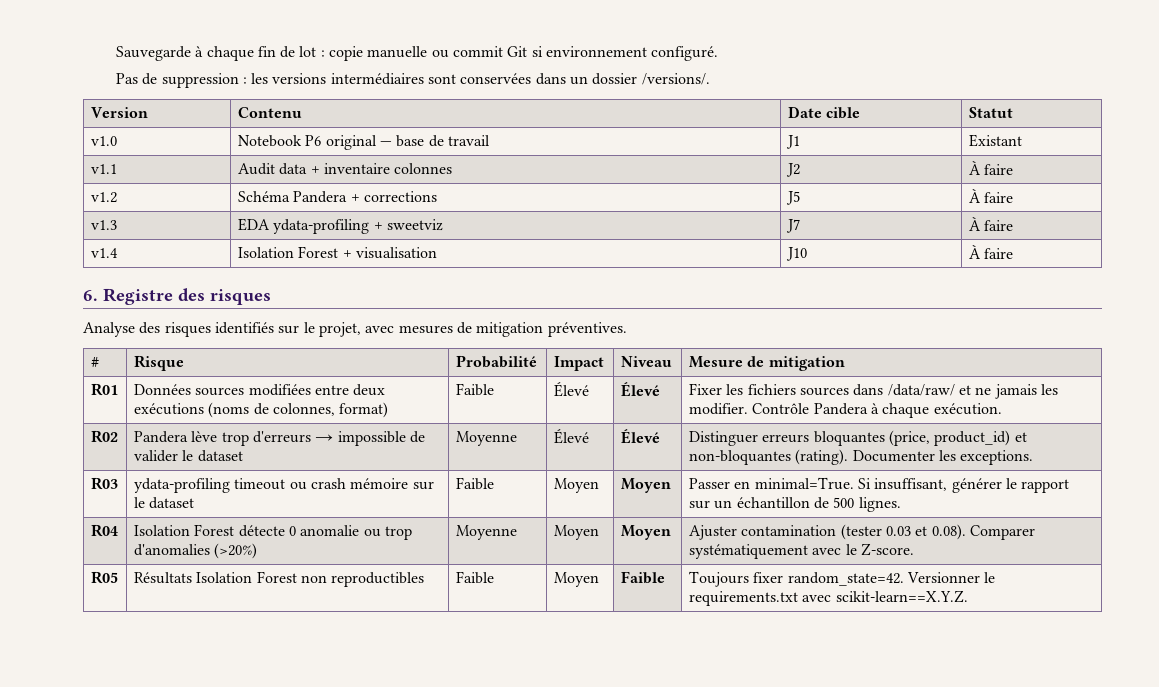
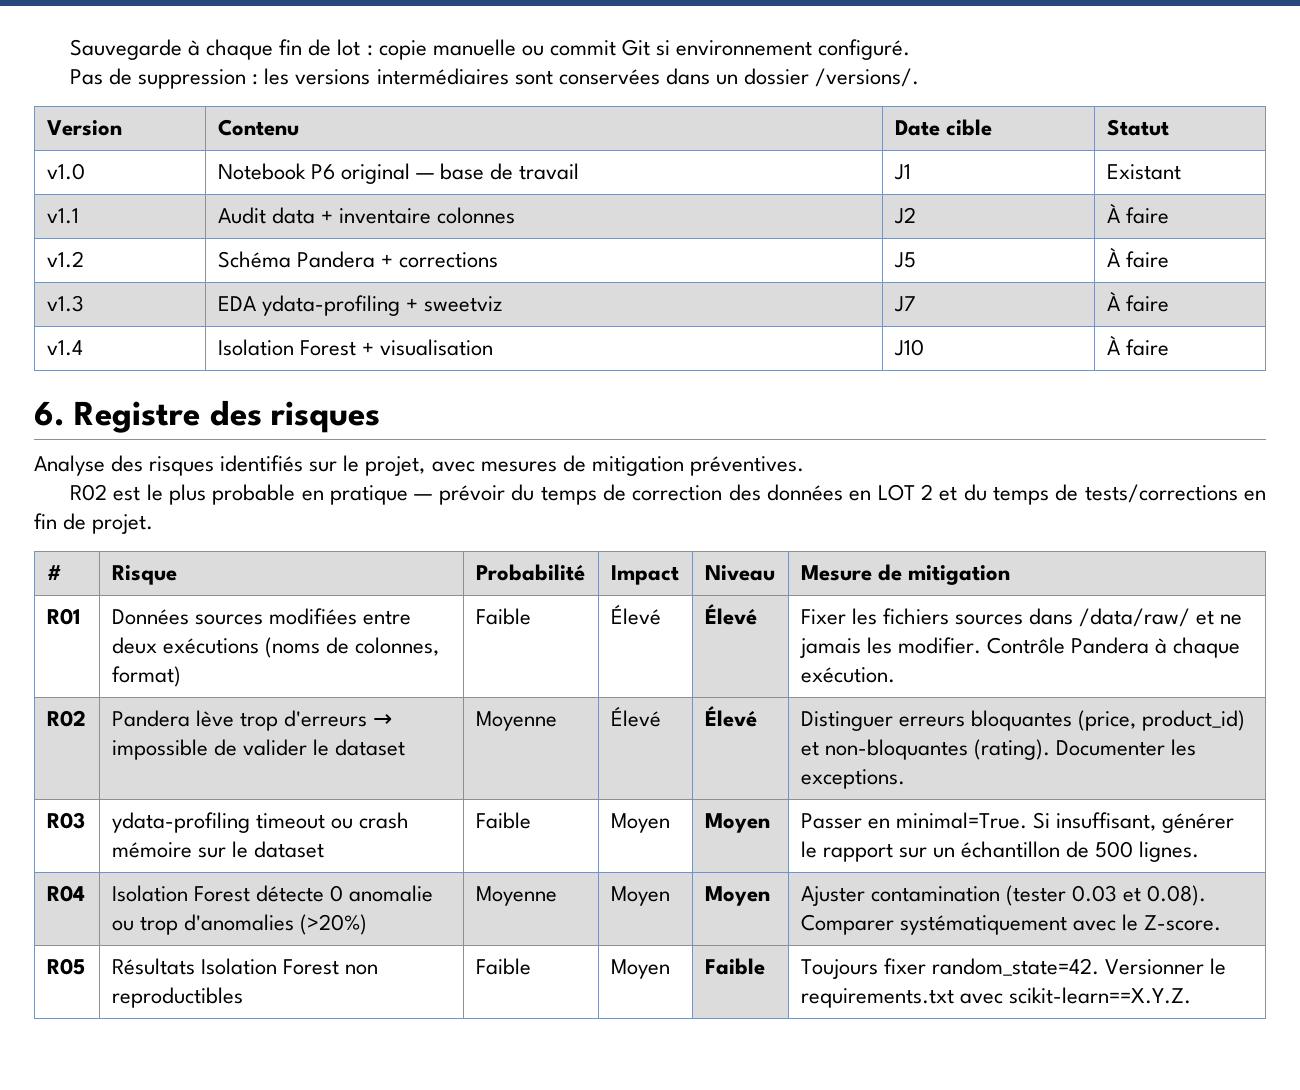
+ R02 est le plus probable en pratique — prévoir du temps de correction des données en LOT 2 et du temps de tests/corrections en fin de projet.

